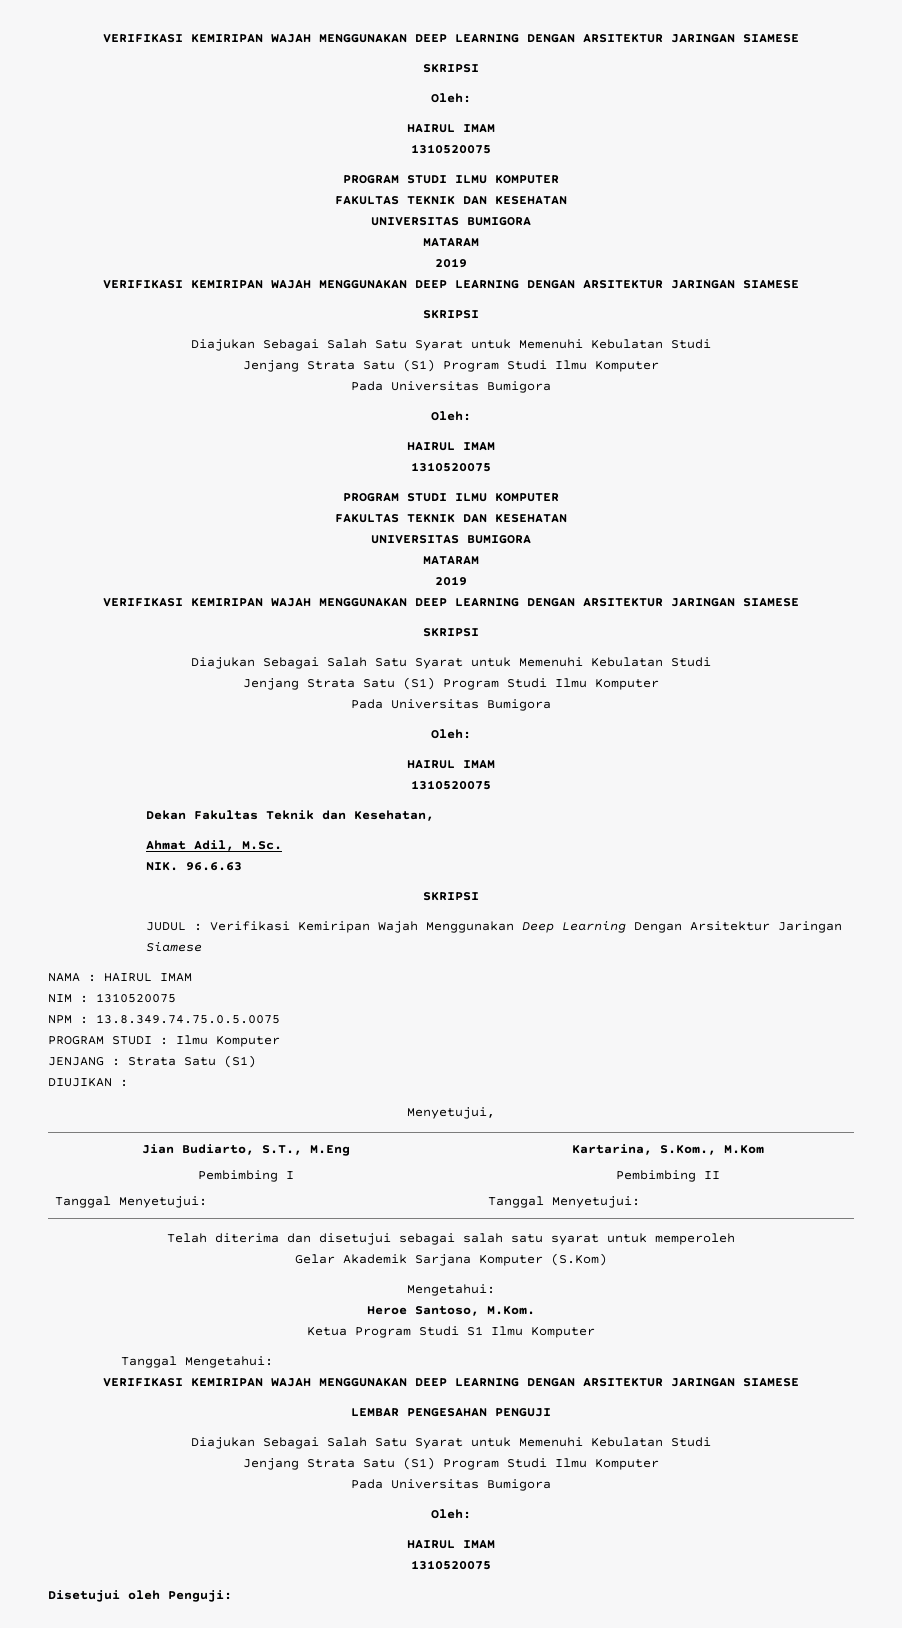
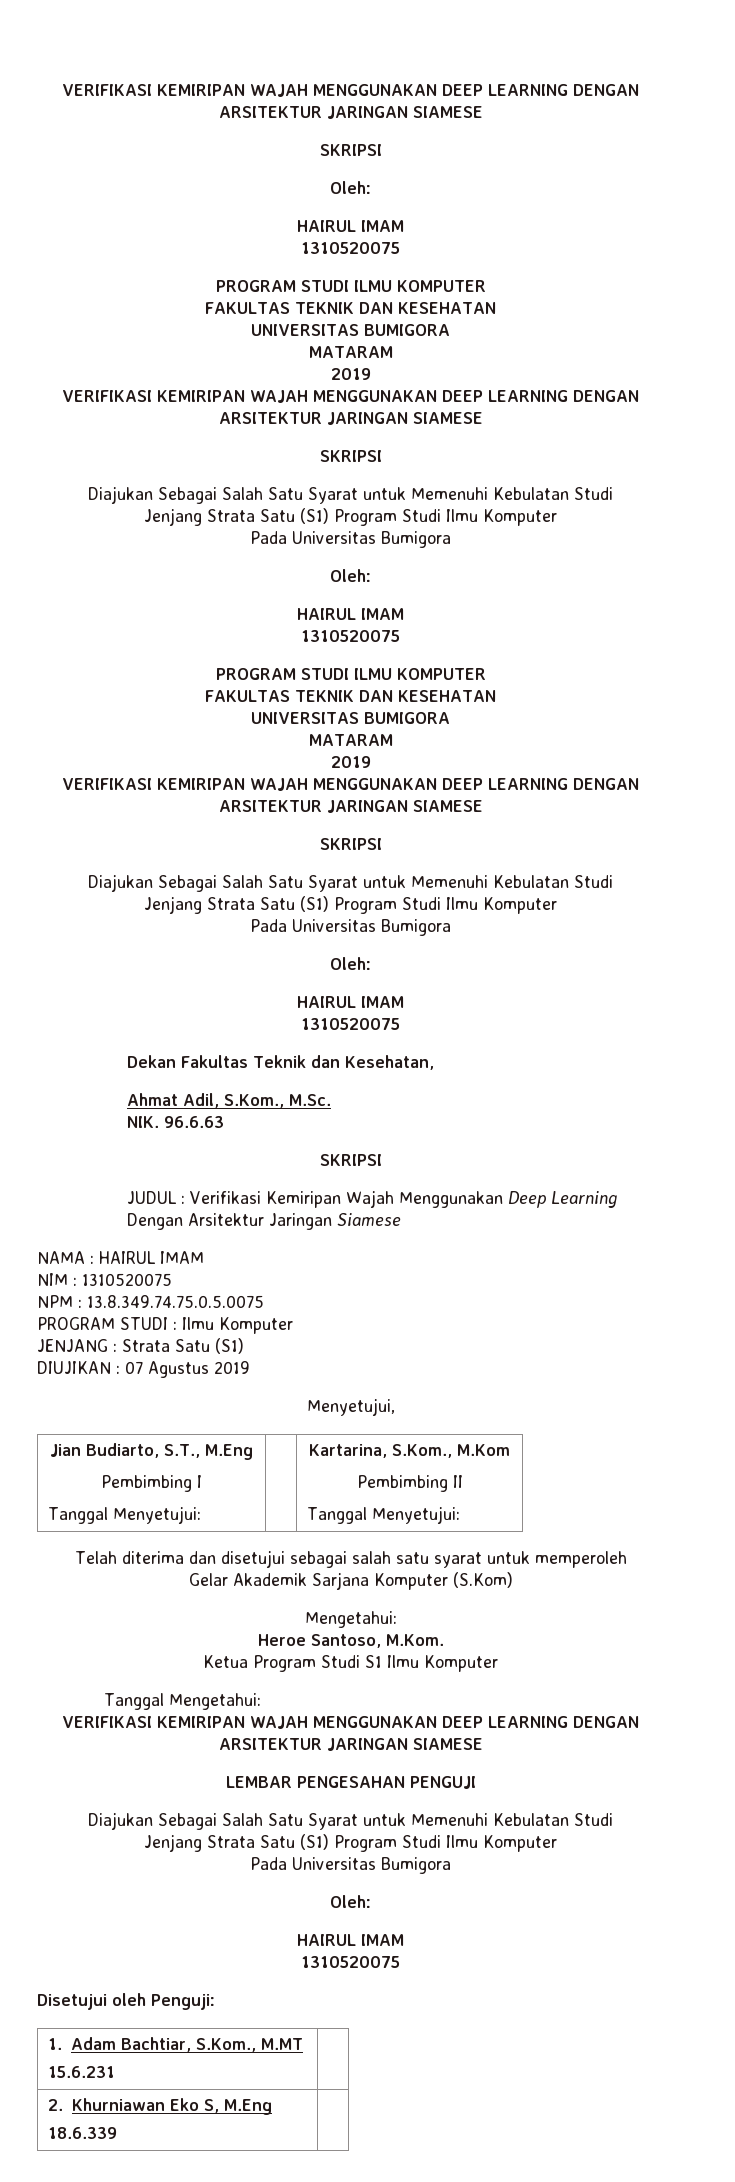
- Ahmat Adil, M.Sc.
+ Ahmat Adil, S.Kom., M.Sc.
- DIUJIKAN :
+ DIUJIKAN : 07 Agustus 2019
+ 1. Adam Bachtiar, S.Kom., M.MT
+ 15.6.231 |
+ 2. Khurniawan Eko S, M.Eng
+ 18.6.339 |

